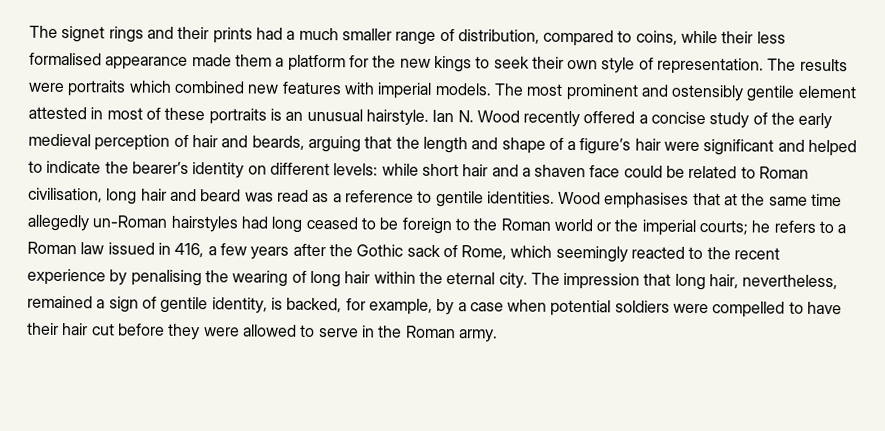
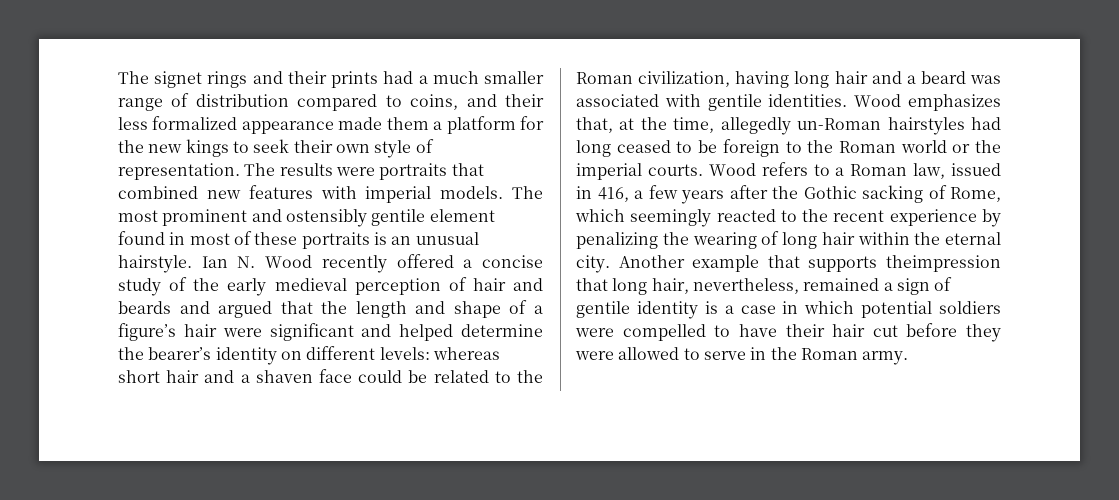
- The signet rings and their prints had a much smaller range of distribution, compared to coins, while their less formalised appearance made them a platform for the new kings to seek their own style of representation.
+ The signet rings and their prints had a much smaller range of distribution compared to coins, and their less formalized appearance made them a platform for the new kings to seek their own style of representation.
- The results were portraits which combined new features with imperial models.
+ The results were portraits that combined new features with imperial models.
- The most prominent and ostensibly gentile element attested in most of these portraits is an unusual hairstyle.
+ The most prominent and ostensibly gentile element found in most of these portraits is an unusual hairstyle.
- Ian N. Wood recently offered a concise study of the early medieval perception of hair and beards, arguing that the length and shape of a figure’s hair were significant and helped to indicate the bearer’s identity on different levels:
+ Ian N. Wood recently offered a concise study of the early medieval perception of hair and beards and argued that the length and shape of a figure’s hair were significant and helped determine the bearer’s identity on different levels:
- while short hair and a shaven face could be related to Roman civilisation, long hair and beard was read as a reference to gentile identities. Wood emphasises that at the same time allegedly un-Roman hairstyles had long ceased to be foreign to the Roman world or the imperial courts; he refers to a Roman law issued in 416, a few years after the Gothic sack of Rome, which seemingly reacted to the recent experience by penalising the wearing of long hair within the eternal city.
+ whereas short hair and a shaven face could be related to the Roman civilization, having long hair and a beard was associated with gentile identities. Wood emphasizes that, at the time, allegedly un-Roman hairstyles had long ceased to be foreign to the Roman world or the imperial courts. Wood refers to a Roman law, issued in 416, a few years after the Gothic sacking of Rome, which seemingly reacted to the recent experience by penalizing the wearing of long hair within the eternal city.
- The impression that long hair, nevertheless, remained a sign of gentile identity, is backed, for example, by a case when potential soldiers were compelled to have their hair cut before they were allowed to serve in the Roman army.
+ Another example that supports theimpression that long hair, nevertheless, remained a sign of gentile identity is a case in which potential soldiers were compelled to have their hair cut before they were allowed to serve in the Roman army.

